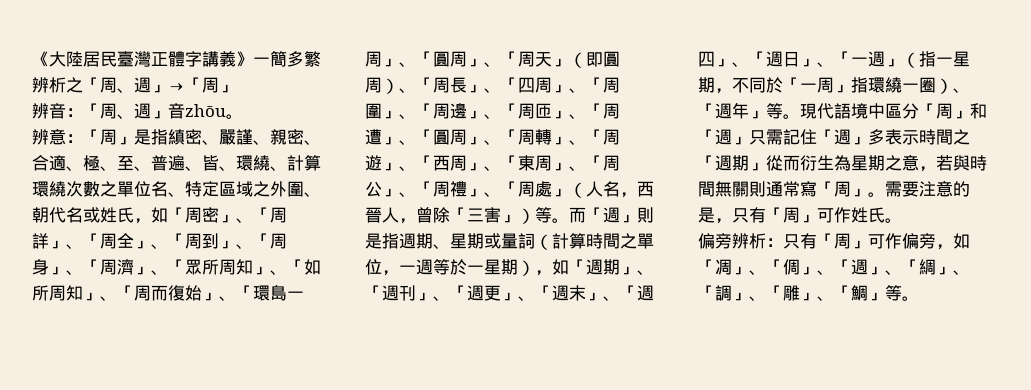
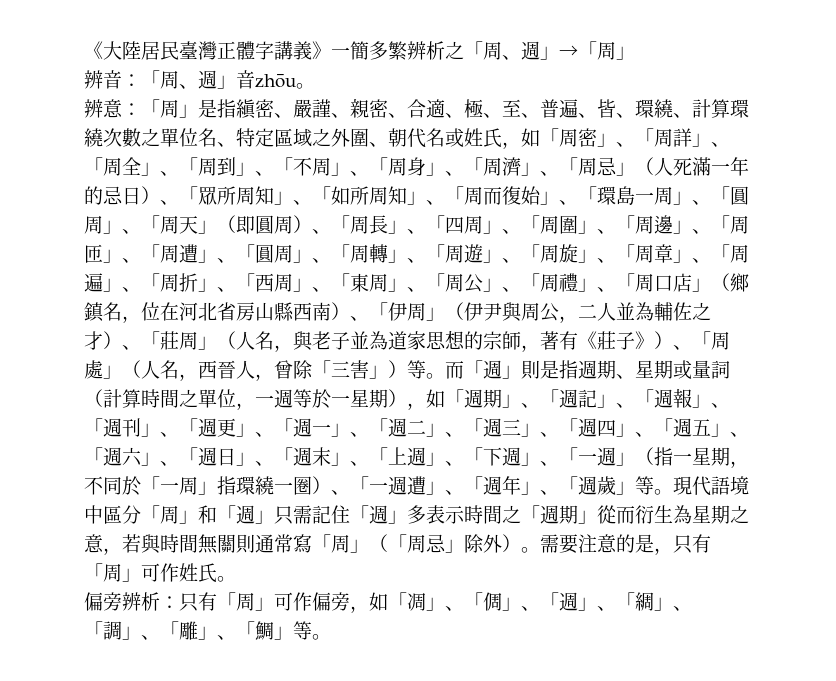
- 「周」是指縝密、嚴謹、親密、合適、極、至、普遍、皆、環繞、計算環繞次數之單位名、特定區域之外圍、朝代名或姓氏，如「周密」、「周詳」、「周全」、「周到」、「周身」、「周濟」、「眾所周知」、「如所周知」、「周而復始」、「環島一周」、「圓周」、「周天」（即圓周）、「周長」、「四周」、「周圍」、「周邊」、「周匝」、「周遭」、「圓周」、「周轉」、「周遊」、「西周」、「東周」、「周公」、「周禮」、「周處」（人名，西晉人，曾除「三害」）等。
+ 「周」是指縝密、嚴謹、親密、合適、極、至、普遍、皆、環繞、計算環繞次數之單位名、特定區域之外圍、朝代名或姓氏，如「周密」、「周詳」、「周全」、「周到」、「不周」、「周身」、「周濟」、「周忌」（人死滿一年的忌日）、「眾所周知」、「如所周知」、「周而復始」、「環島一周」、「圓周」、「周天」（即圓周）、「周長」、「四周」、「周圍」、「周邊」、「周匝」、「周遭」、「圓周」、「周轉」、「周遊」、「周旋」、「周章」、「周遍」、「周折」、「西周」、「東周」、「周公」、「周禮」、「周口店」（鄉鎮名，位在河北省房山縣西南）、「伊周」（伊尹與周公，二人並為輔佐之才）、「莊周」（人名，與老子並為道家思想的宗師，著有《莊子》）、「周處」（人名，西晉人，曾除「三害」）等。
- 而「週」則是指週期、星期或量詞（計算時間之單位，一週等於一星期），如「週期」、「週刊」、「週更」、「週末」、「週四」、「週日」、「一週」（指一星期，不同於「一周」指環繞一圈）、「週年」等。
+ 而「週」則是指週期、星期或量詞（計算時間之單位，一週等於一星期），如「週期」、「週記」、「週報」、「週刊」、「週更」、「週一」、「週二」、「週三」、「週四」、「週五」、「週六」、「週日」、「週末」、「上週」、「下週」、「一週」（指一星期，不同於「一周」指環繞一圈）、「一週遭」、「週年」、「週歲」等。
- 現代語境中區分「周」和「週」只需記住「週」多表示時間之「週期」從而衍生為星期之意，若與時間無關則通常寫「周」。
+ 現代語境中區分「周」和「週」只需記住「週」多表示時間之「週期」從而衍生為星期之意，若與時間無關則通常寫「周」（「周忌」除外）。

